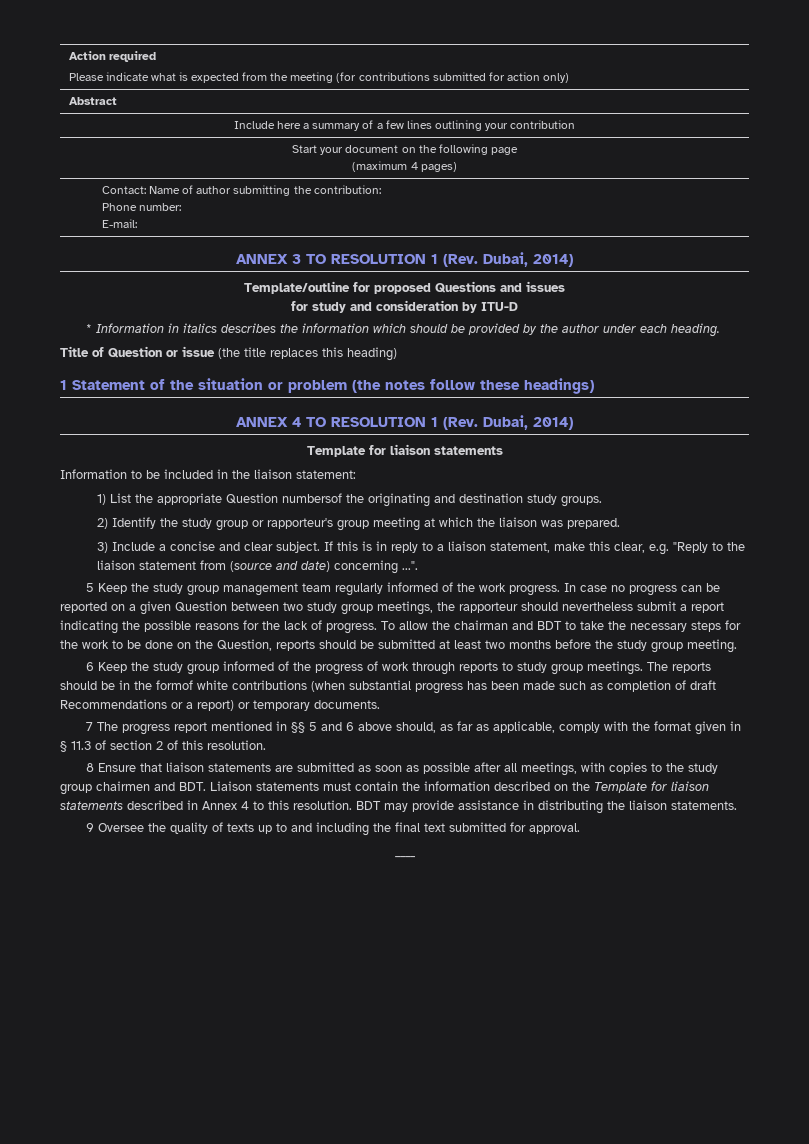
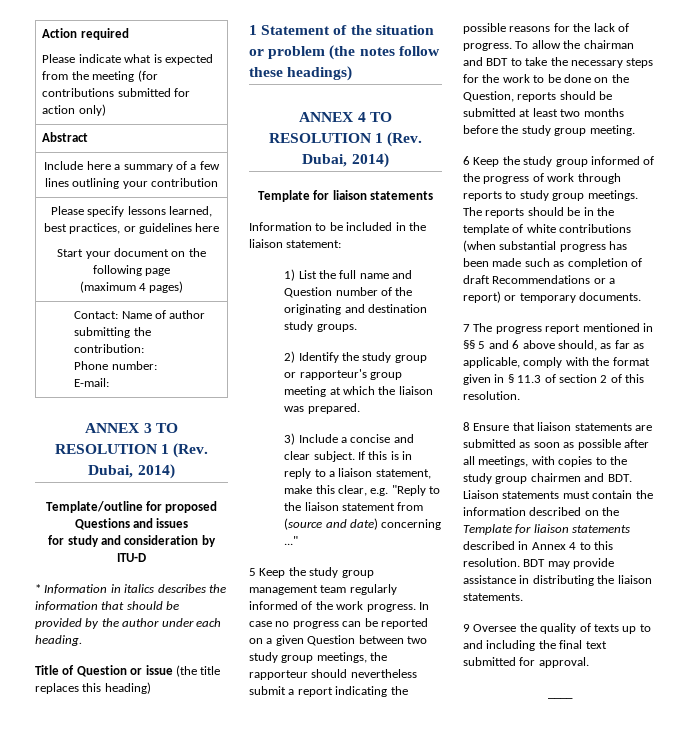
+ Please specify lessons learned, best practices, or guidelines here
- * Information in italics describes the information which should be provided by the author under each heading.
+ * Information in italics describes the information that should be provided by the author under each heading.
- 1) List the appropriate Question numbersof the originating and destination study groups.
+ 1) List the full name and Question number of the originating and destination study groups.
- If this is in reply to a liaison statement, make this clear, e.g. "Reply to the liaison statement from (source and date) concerning ...".
+ If this is in reply to a liaison statement, make this clear, e.g. "Reply to the liaison statement from (source and date) concerning ..."
- The reports should be in the formof white contributions (when substantial progress has been made such as completion of draft Recommendations or a report) or temporary documents.
+ The reports should be in the template of white contributions (when substantial progress has been made such as completion of draft Recommendations or a report) or temporary documents.

